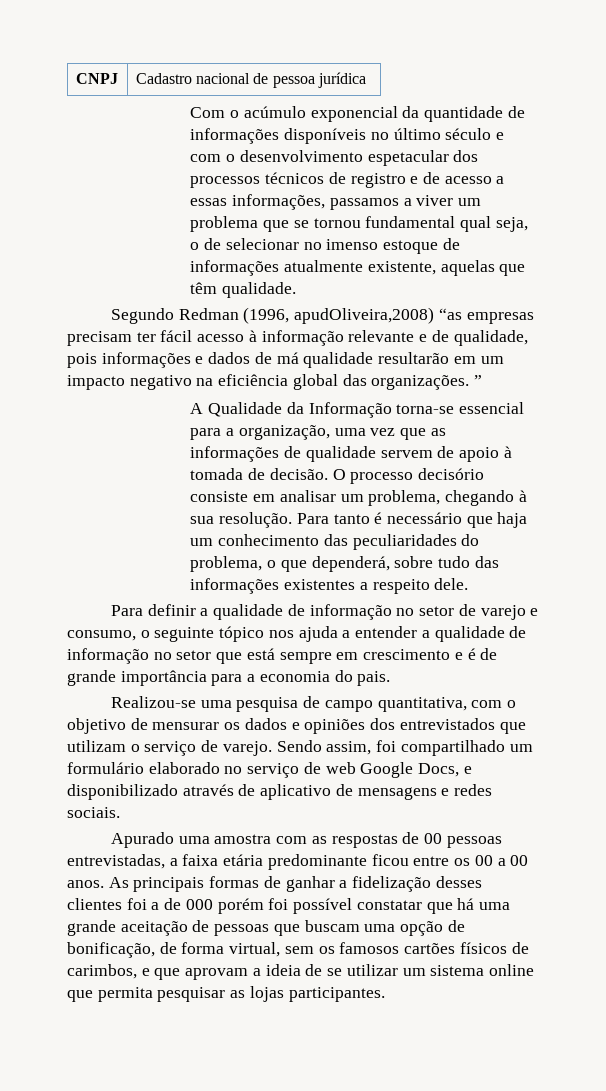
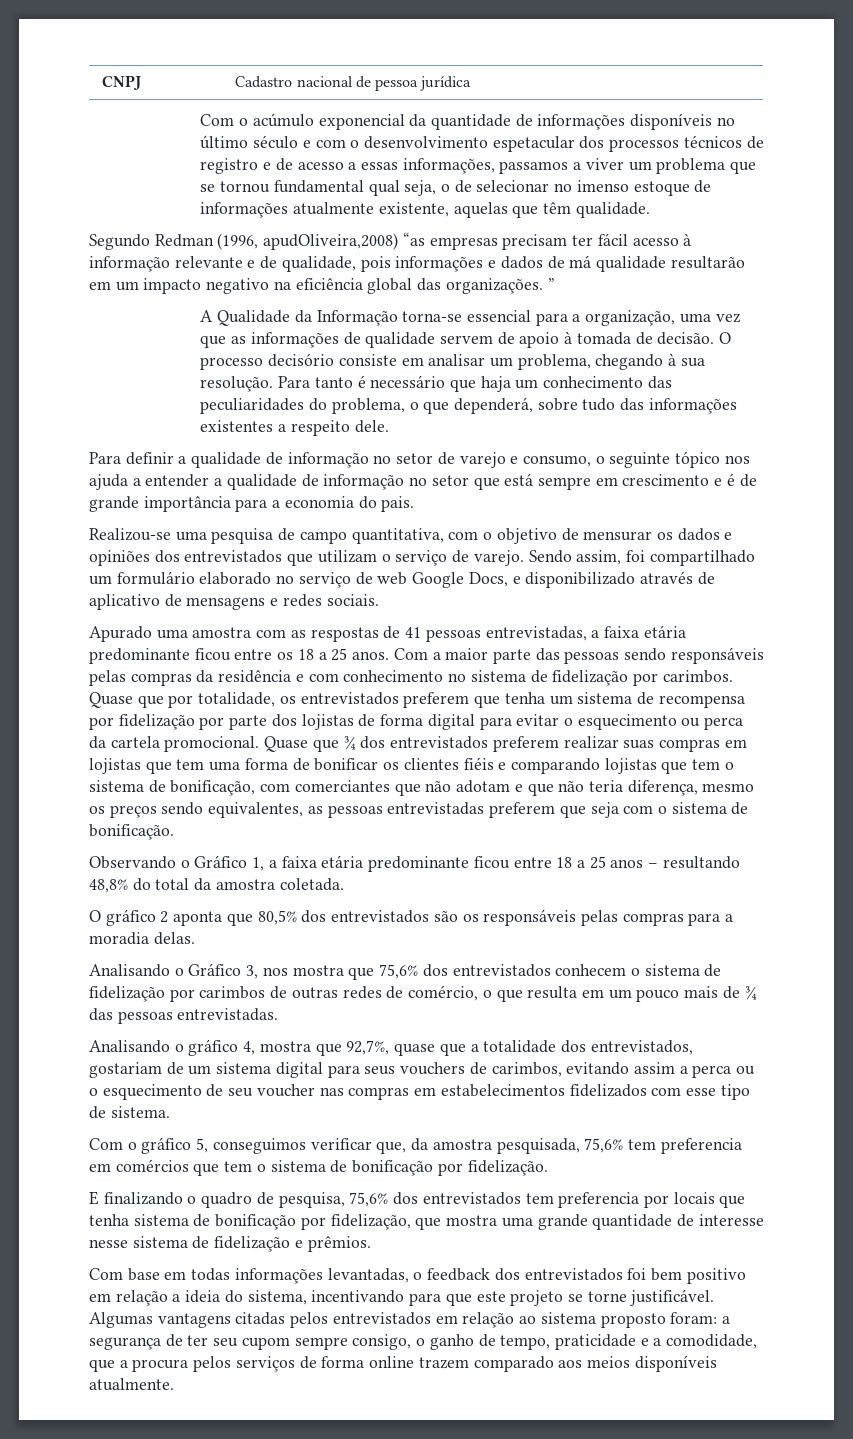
- Apurado uma amostra com as respostas de 00 pessoas entrevistadas, a faixa etária predominante ficou entre os 00 a 00 anos. As principais formas de ganhar a fidelização desses clientes foi a de 000 porém foi possível constatar que há uma grande aceitação de pessoas que buscam uma opção de bonificação, de forma virtual, sem os famosos cartões físicos de carimbos, e que aprovam a ideia de se utilizar um sistema online que permita pesquisar as lojas participantes.
+ Apurado uma amostra com as respostas de 41 pessoas entrevistadas, a faixa etária predominante ficou entre os 18 a 25 anos. Com a maior parte das pessoas sendo responsáveis pelas compras da residência e com conhecimento no sistema de fidelização por carimbos. Quase que por totalidade, os entrevistados preferem que tenha um sistema de recompensa por fidelização por parte dos lojistas de forma digital para evitar o esquecimento ou perca da cartela promocional. Quase que ¾ dos entrevistados preferem realizar suas compras em lojistas que tem uma forma de bonificar os clientes fiéis e comparando lojistas que tem o sistema de bonificação, com comerciantes que não adotam e que não teria diferença, mesmo os preços sendo equivalentes, as pessoas entrevistadas preferem que seja com o sistema de bonificação.
+ Observando o Gráfico 1, a faixa etária predominante ficou entre 18 a 25 anos – resultando 48,8% do total da amostra coletada.
+ O gráfico 2 aponta que 80,5% dos entrevistados são os responsáveis pelas compras para a moradia delas.
+ Analisando o Gráfico 3, nos mostra que 75,6% dos entrevistados conhecem o sistema de fidelização por carimbos de outras redes de comércio, o que resulta em um pouco mais de ¾ das pessoas entrevistadas.
+ Analisando o gráfico 4, mostra que 92,7%, quase que a totalidade dos entrevistados, gostariam de um sistema digital para seus vouchers de carimbos, evitando assim a perca ou o esquecimento de seu voucher nas compras em estabelecimentos fidelizados com esse tipo de sistema.
+ Com o gráfico 5, conseguimos verificar que, da amostra pesquisada, 75,6% tem preferencia em comércios que tem o sistema de bonificação por fidelização.
+ E finalizando o quadro de pesquisa, 75,6% dos entrevistados tem preferencia por locais que tenha sistema de bonificação por fidelização, que mostra uma grande quantidade de interesse nesse sistema de fidelização e prêmios.
+ Com base em todas informações levantadas, o feedback dos entrevistados foi bem positivo em relação a ideia do sistema, incentivando para que este projeto se torne justificável. Algumas vantagens citadas pelos entrevistados em relação ao sistema proposto foram: a segurança de ter seu cupom sempre consigo, o ganho de tempo, praticidade e a comodidade, que a procura pelos serviços de forma online trazem comparado aos meios disponíveis atualmente.

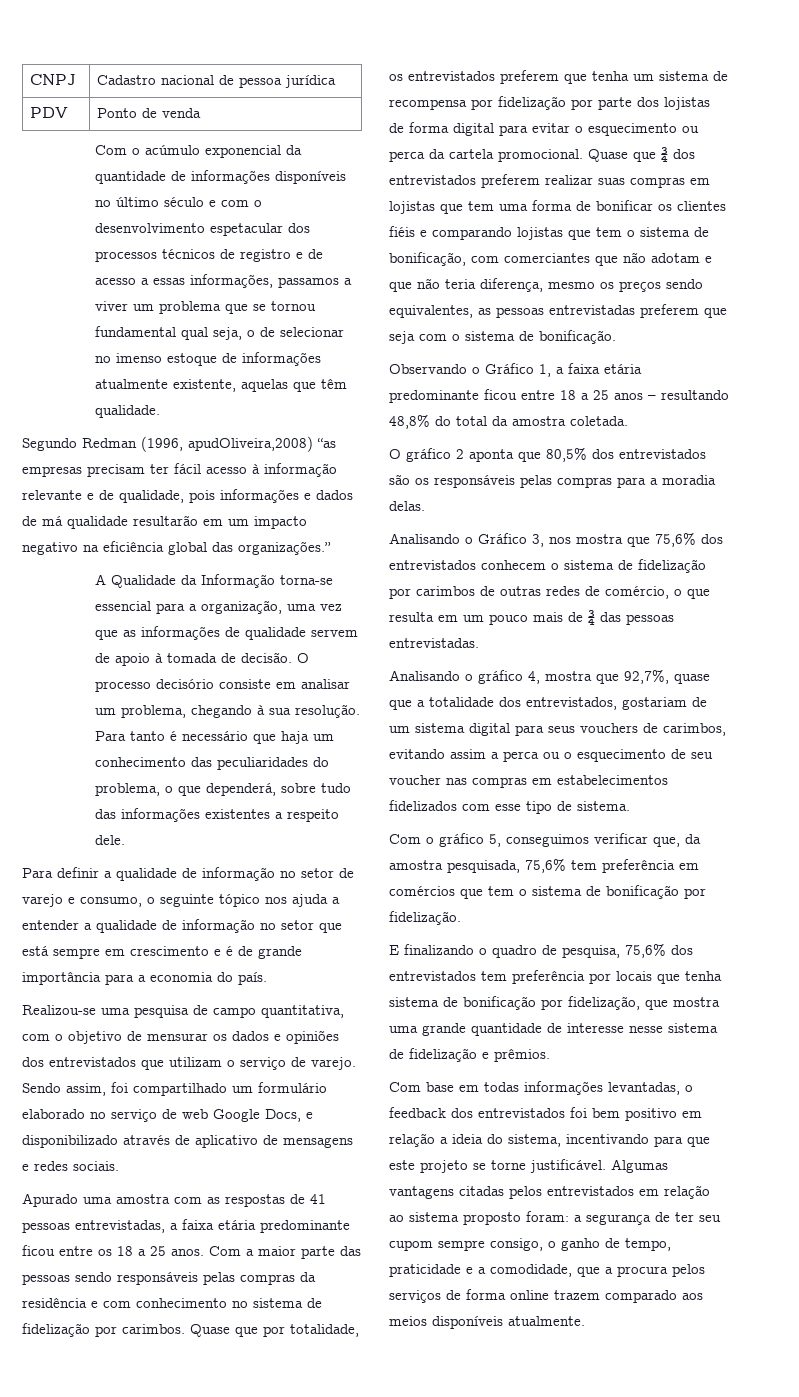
+ PDV | Ponto de venda
- Segundo Redman (1996, apudOliveira,2008) “as empresas precisam ter fácil acesso à informação relevante e de qualidade, pois informações e dados de má qualidade resultarão em um impacto negativo na eficiência global das organizações. ”
+ Segundo Redman (1996, apudOliveira,2008) “as empresas precisam ter fácil acesso à informação relevante e de qualidade, pois informações e dados de má qualidade resultarão em um impacto negativo na eficiência global das organizações.”
- Para definir a qualidade de informação no setor de varejo e consumo, o seguinte tópico nos ajuda a entender a qualidade de informação no setor que está sempre em crescimento e é de grande importância para a economia do pais.
+ Para definir a qualidade de informação no setor de varejo e consumo, o seguinte tópico nos ajuda a entender a qualidade de informação no setor que está sempre em crescimento e é de grande importância para a economia do país.
- Com o gráfico 5, conseguimos verificar que, da amostra pesquisada, 75,6% tem preferencia em comércios que tem o sistema de bonificação por fidelização.
+ Com o gráfico 5, conseguimos verificar que, da amostra pesquisada, 75,6% tem preferência em comércios que tem o sistema de bonificação por fidelização.
- E finalizando o quadro de pesquisa, 75,6% dos entrevistados tem preferencia por locais que tenha sistema de bonificação por fidelização, que mostra uma grande quantidade de interesse nesse sistema de fidelização e prêmios.
+ E finalizando o quadro de pesquisa, 75,6% dos entrevistados tem preferência por locais que tenha sistema de bonificação por fidelização, que mostra uma grande quantidade de interesse nesse sistema de fidelização e prêmios.

